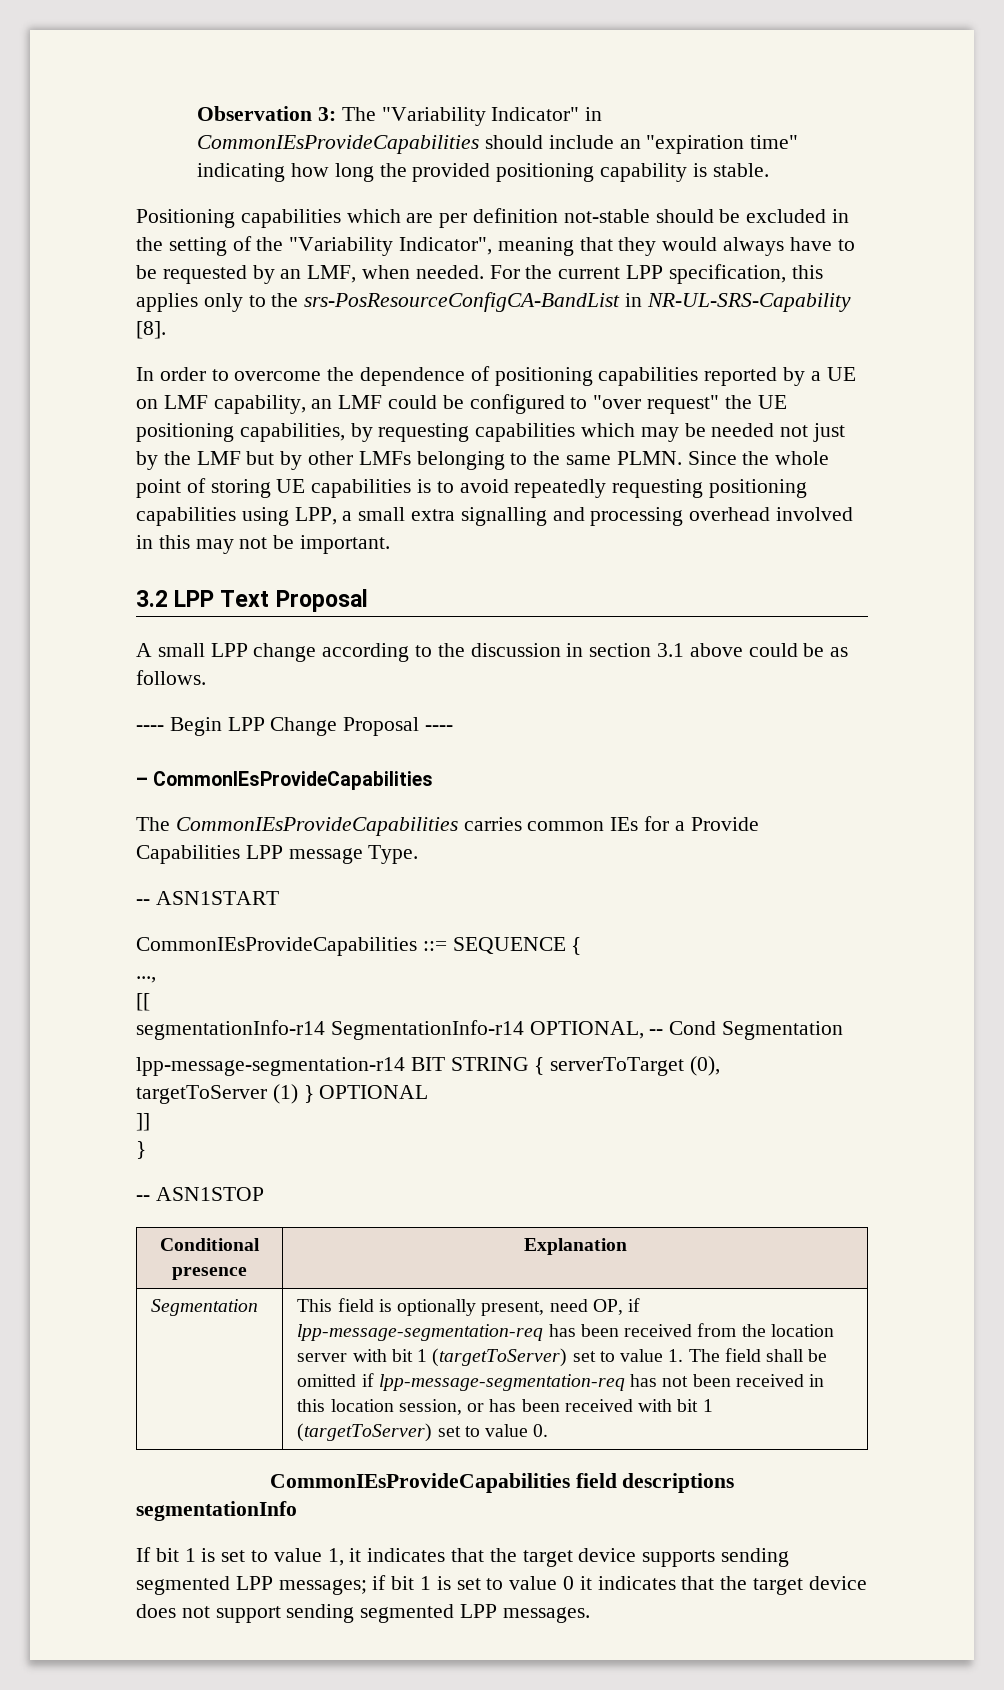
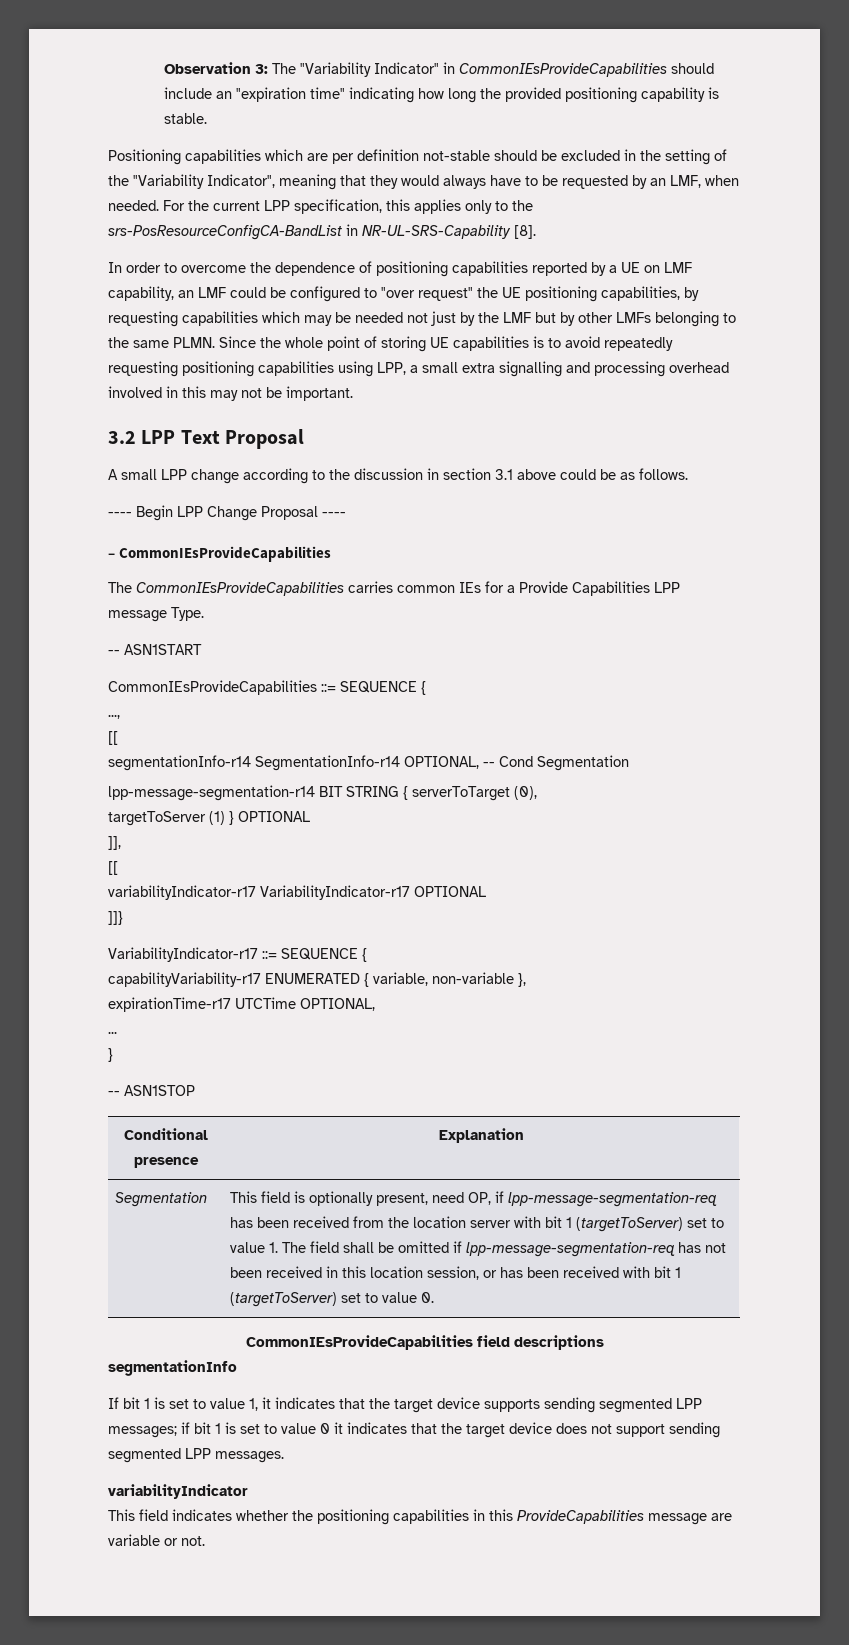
- ]]
+ ]],
+ [[
+ variabilityIndicator-r17 VariabilityIndicator-r17 OPTIONAL
+ ]]}
+ VariabilityIndicator-r17 ::= SEQUENCE {
+ capabilityVariability-r17 ENUMERATED { variable, non-variable },
+ expirationTime-r17 UTCTime OPTIONAL,
+ ...
+ variabilityIndicator
+ This field indicates whether the positioning capabilities in this ProvideCapabilities message are variable or not.

